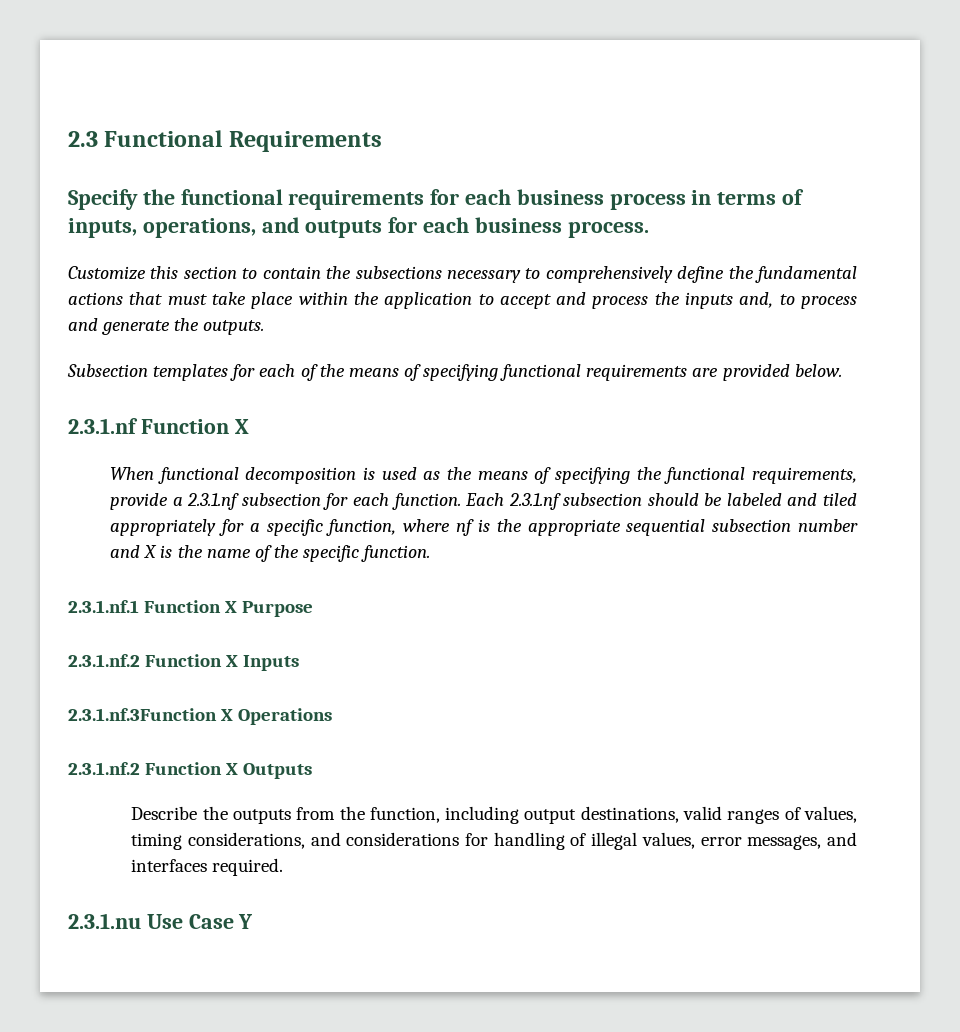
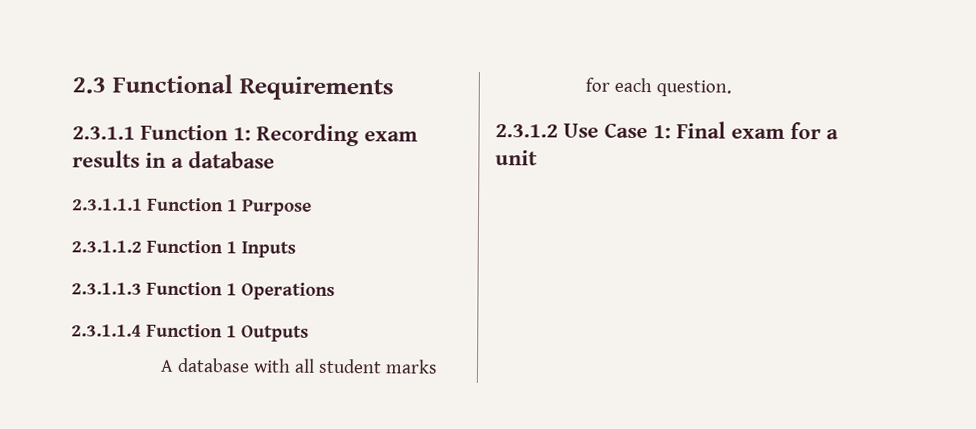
- Specify the functional requirements for each business process in terms of inputs, operations, and outputs for each business process.
- Customize this section to contain the subsections necessary to comprehensively define the fundamental actions that must take place within the application to accept and process the inputs and, to process and generate the outputs.
- Subsection templates for each of the means of specifying functional requirements are provided below.
- 2.3.1.nf Function X
- When functional decomposition is used as the means of specifying the functional requirements, provide a 2.3.1.nf subsection for each function. Each 2.3.1.nf subsection should be labeled and tiled appropriately for a specific function, where nf is the appropriate sequential subsection number and X is the name of the specific function.
- 2.3.1.nf.1 Function X Purpose
- 2.3.1.nf.2 Function X Inputs
- 2.3.1.nf.3Function X Operations
- 2.3.1.nf.2 Function X Outputs
- Describe the outputs from the function, including output destinations, valid ranges of values, timing considerations, and considerations for handling of illegal values, error messages, and interfaces required.
- 2.3.1.nu Use Case Y
+ 2.3.1.1 Function 1: Recording exam results in a database
+ 2.3.1.1.1 Function 1 Purpose
+ 2.3.1.1.2 Function 1 Inputs
+ 2.3.1.1.3 Function 1 Operations
+ 2.3.1.1.4 Function 1 Outputs
+ A database with all student marks for each question.
+ 2.3.1.2 Use Case 1: Final exam for a unit

